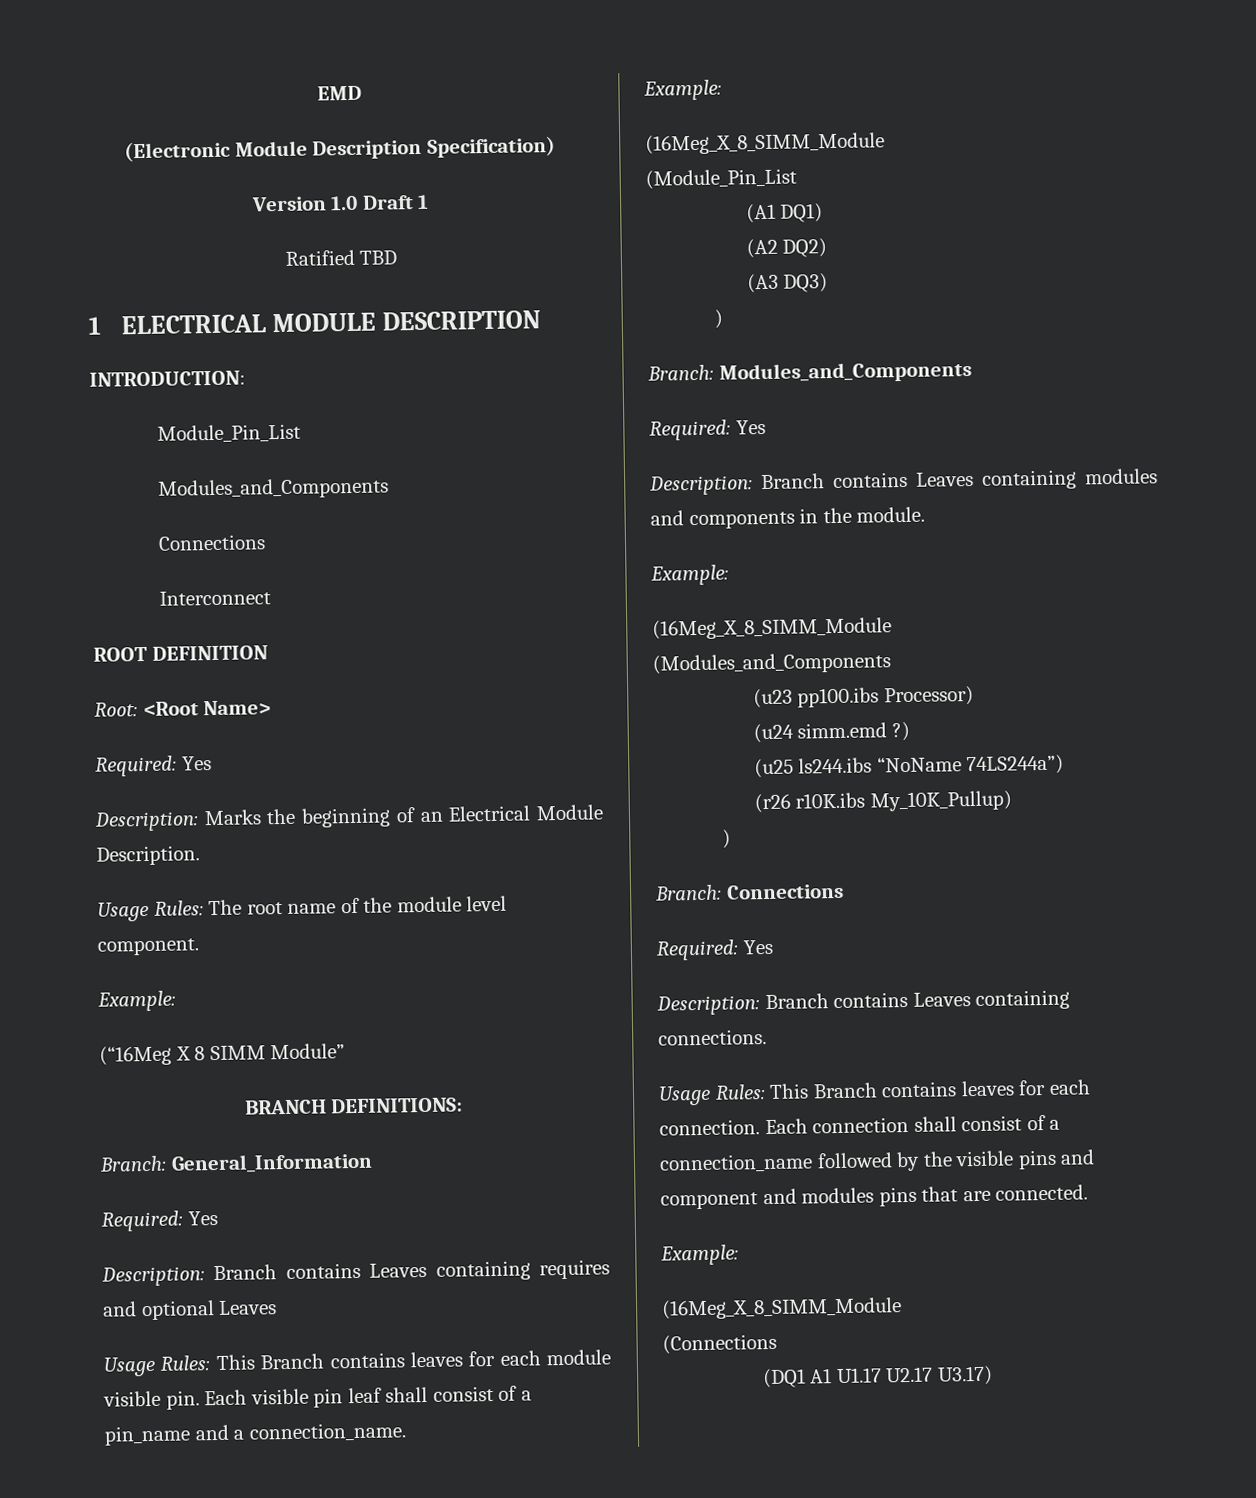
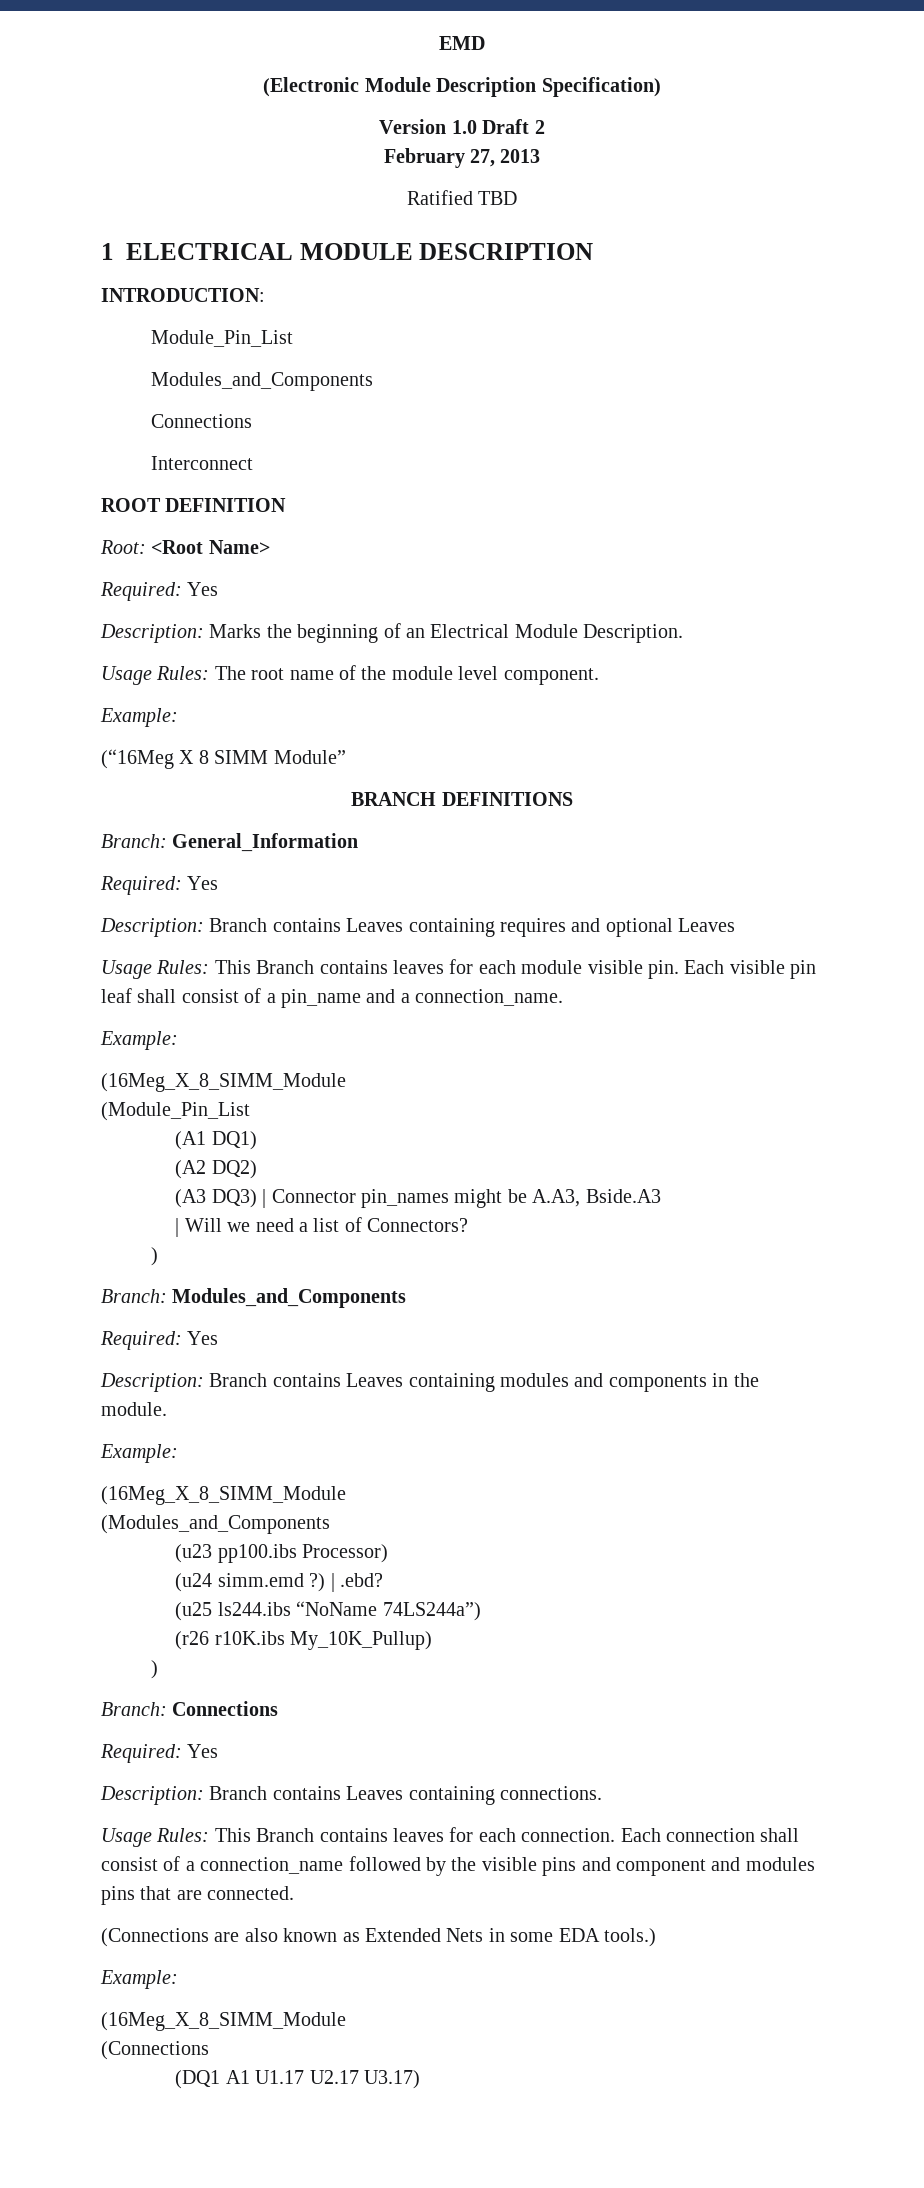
- Version 1.0 Draft 1
+ Version 1.0 Draft 2
+ February 27, 2013
- BRANCH DEFINITIONS:
+ BRANCH DEFINITIONS
- (A3 DQ3)
+ (A3 DQ3) | Connector pin_names might be A.A3, Bside.A3
+ | Will we need a list of Connectors?
+ | .ebd?
+ (Connections are also known as Extended Nets in some EDA tools.)

